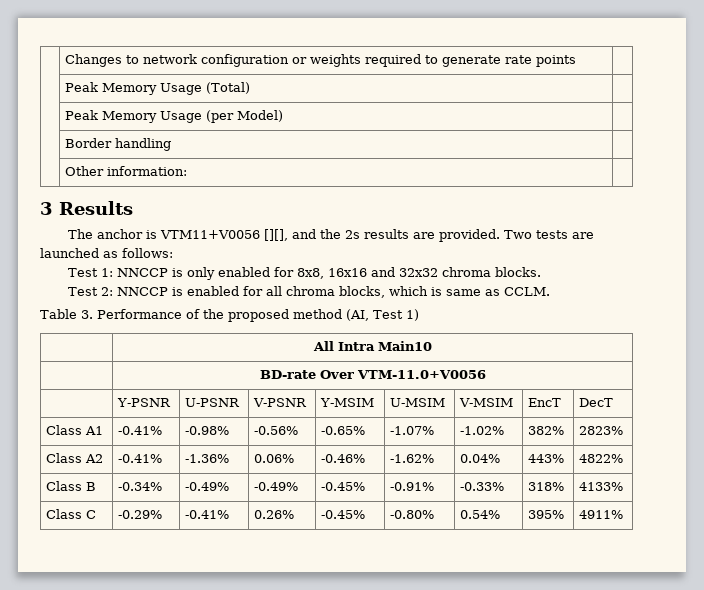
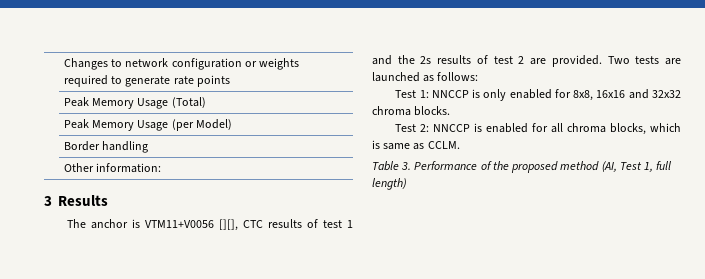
- The anchor is VTM11+V0056 [][], and the 2s results are provided.
+ The anchor is VTM11+V0056 [][], CTC results of test 1 and the 2s results of test 2 are provided.
- Table 3. Performance of the proposed method (AI, Test 1)
- | All Intra Main10
- | BD-rate Over VTM-11.0+V0056
- | Y-PSNR | U-PSNR | V-PSNR | Y-MSIM | U-MSIM | V-MSIM | EncT | DecT
- Class A1 | -0.41% | -0.98% | -0.56% | -0.65% | -1.07% | -1.02% | 382% | 2823%
- Class A2 | -0.41% | -1.36% | 0.06% | -0.46% | -1.62% | 0.04% | 443% | 4822%
- Class B | -0.34% | -0.49% | -0.49% | -0.45% | -0.91% | -0.33% | 318% | 4133%
- Class C | -0.29% | -0.41% | 0.26% | -0.45% | -0.80% | 0.54% | 395% | 4911%
+ Table 3. Performance of the proposed method (AI, Test 1, full length)

